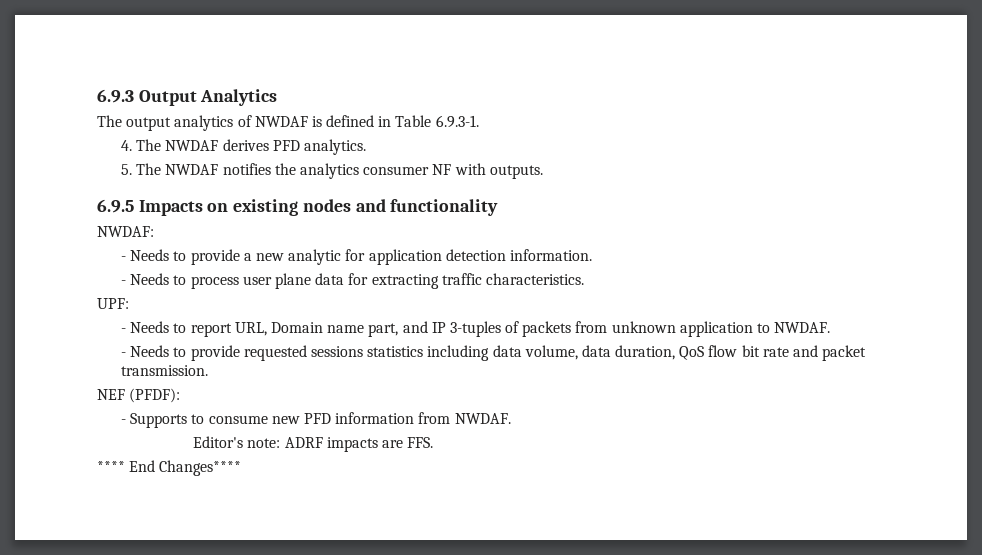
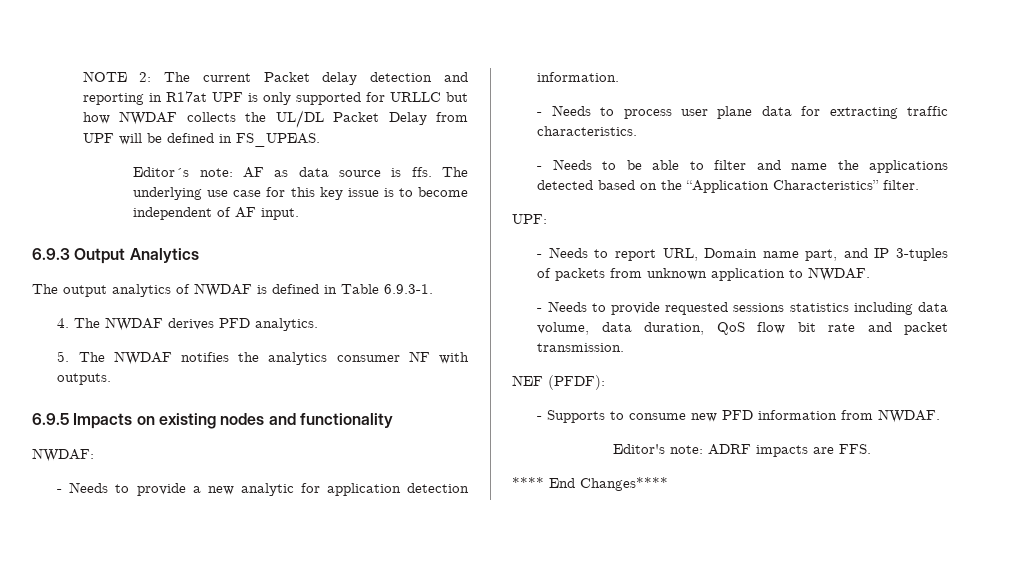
+ NOTE 2: The current Packet delay detection and reporting in R17at UPF is only supported for URLLC but how NWDAF collects the UL/DL Packet Delay from UPF will be defined in FS_UPEAS.
+ Editor´s note: AF as data source is ffs. The underlying use case for this key issue is to become independent of AF input.
+ - Needs to be able to filter and name the applications detected based on the “Application Characteristics” filter.

